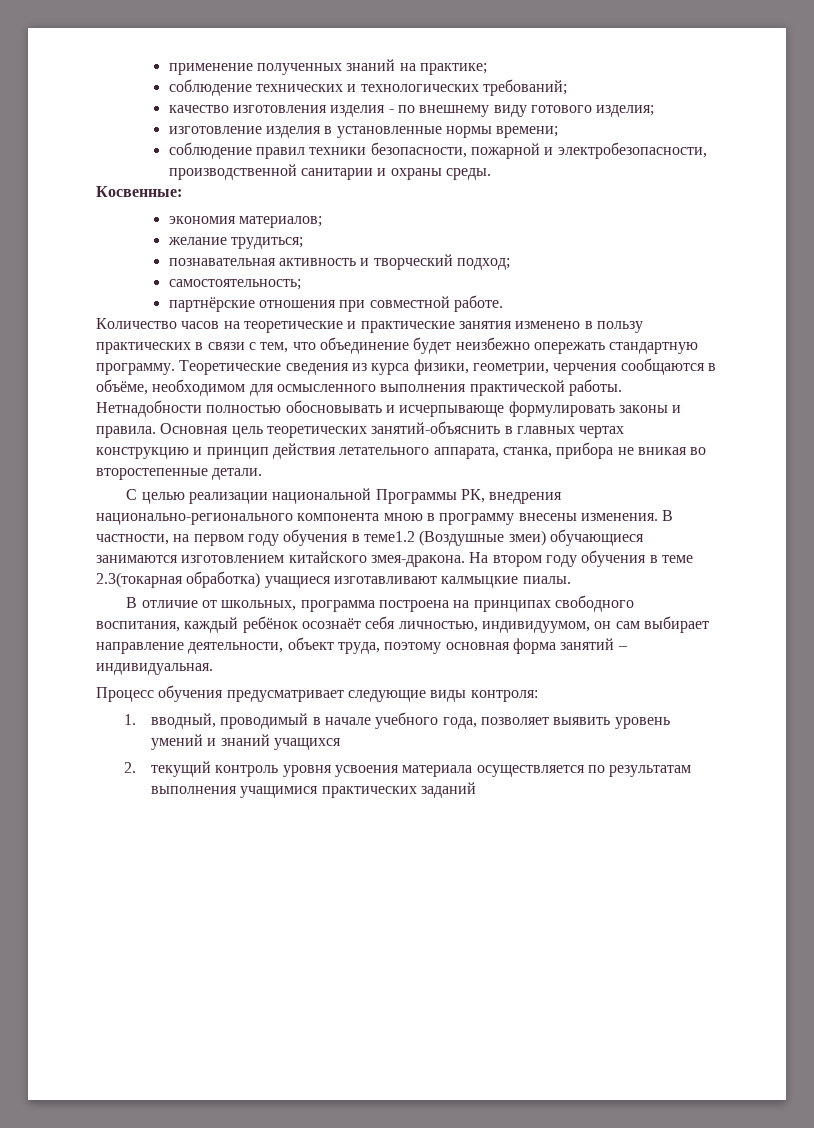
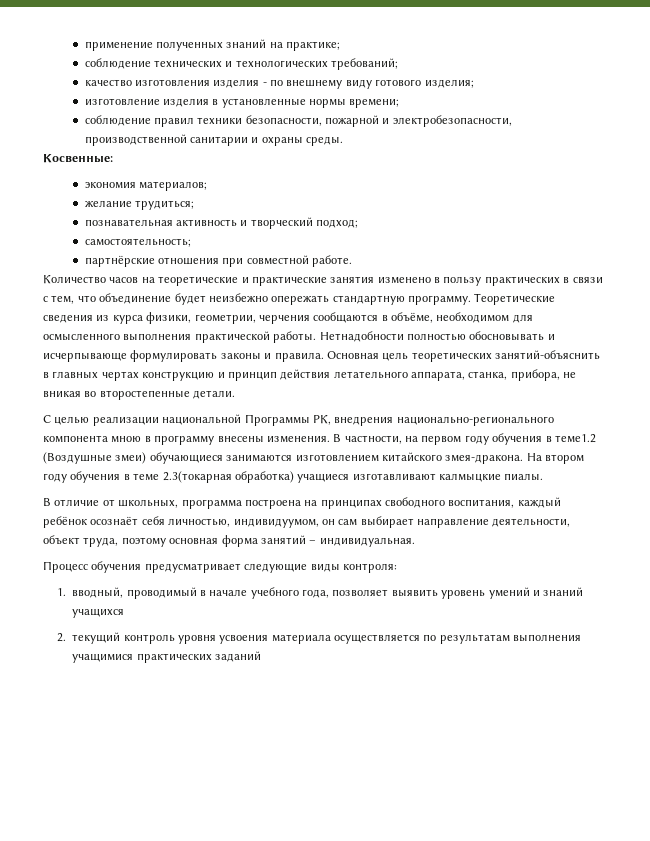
- Основная цель теоретических занятий-объяснить в главных чертах конструкцию и принцип действия летательного аппарата, станка, прибора не вникая во второстепенные детали.
+ Основная цель теоретических занятий-объяснить в главных чертах конструкцию и принцип действия летательного аппарата, станка, прибора, не вникая во второстепенные детали.

